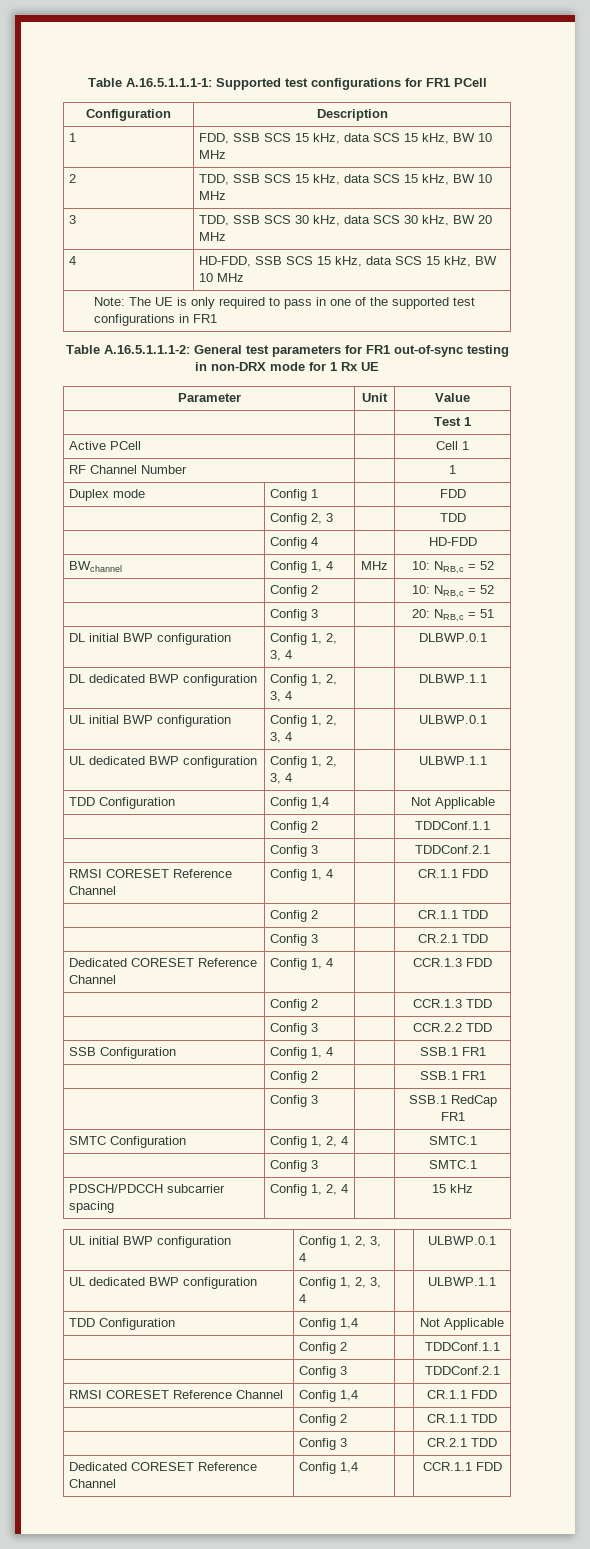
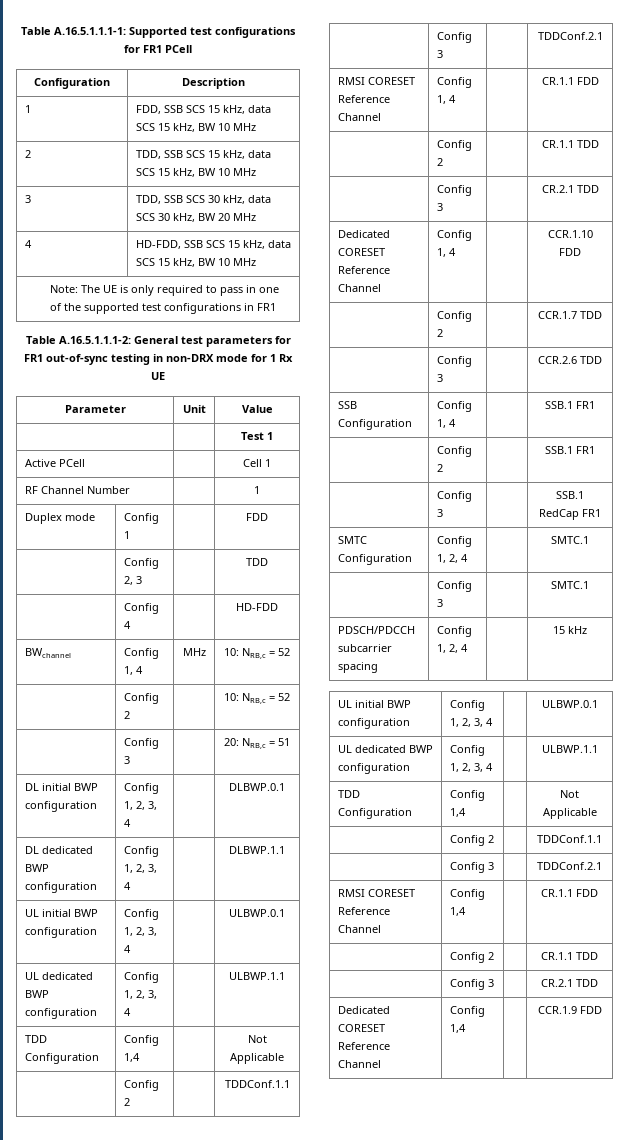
- Dedicated CORESET Reference Channel | Config 1, 4 | | CCR.1.3 FDD
- | Config 2 | | CCR.1.3 TDD
- | Config 3 | | CCR.2.2 TDD
+ Dedicated CORESET Reference Channel | Config 1, 4 | | CCR.1.10 FDD
+ | Config 2 | | CCR.1.7 TDD
+ | Config 3 | | CCR.2.6 TDD
- Dedicated CORESET Reference Channel | Config 1,4 | | CCR.1.1 FDD
+ Dedicated CORESET Reference Channel | Config 1,4 | | CCR.1.9 FDD

